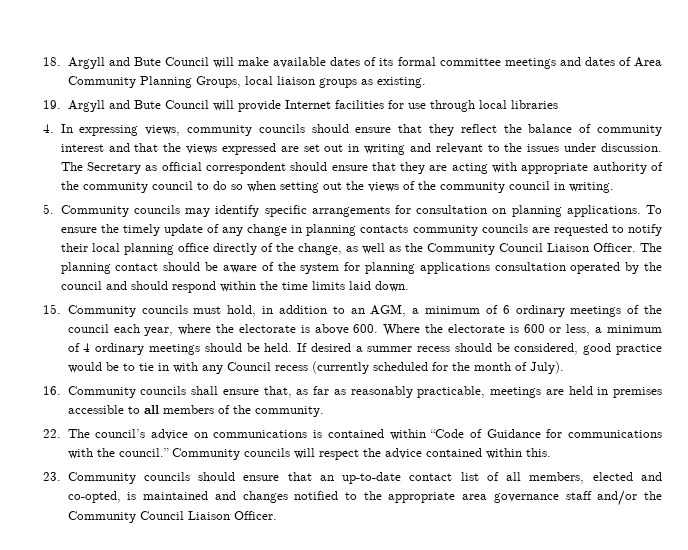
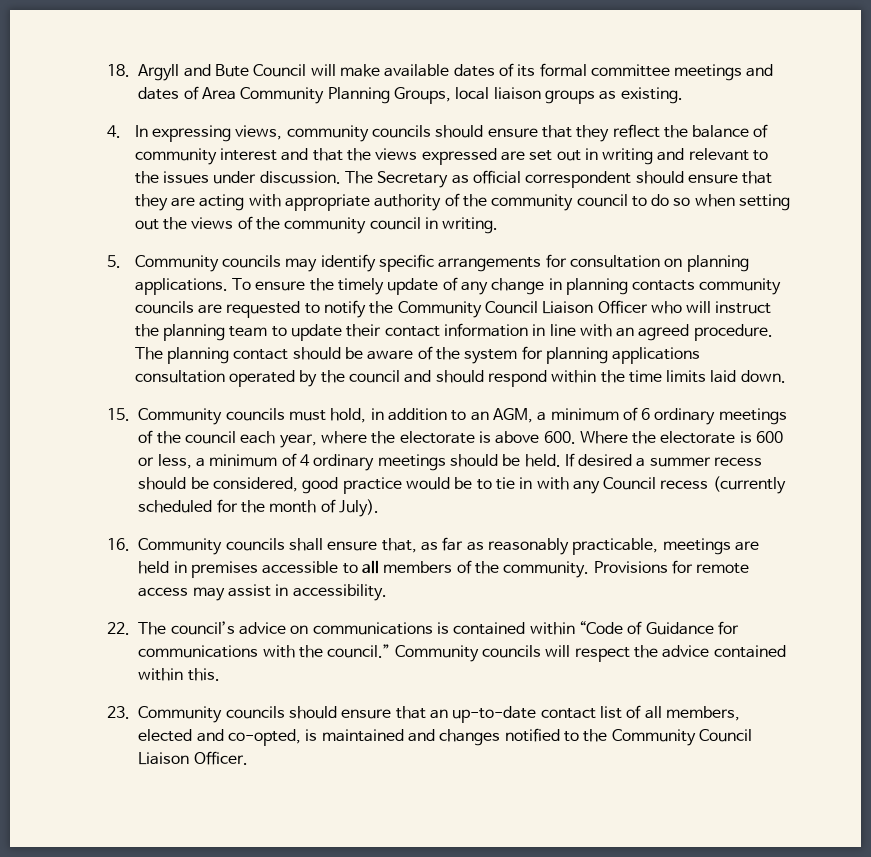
- 19. Argyll and Bute Council will provide Internet facilities for use through local libraries
- To ensure the timely update of any change in planning contacts community councils are requested to notify their local planning office directly of the change, as well as the Community Council Liaison Officer.
+ To ensure the timely update of any change in planning contacts community councils are requested to notify the Community Council Liaison Officer who will instruct the planning team to update their contact information in line with an agreed procedure.
+ Provisions for remote access may assist in accessibility.
- 23. Community councils should ensure that an up-to-date contact list of all members, elected and co-opted, is maintained and changes notified to the appropriate area governance staff and/or the Community Council Liaison Officer.
+ 23. Community councils should ensure that an up-to-date contact list of all members, elected and co-opted, is maintained and changes notified to the Community Council Liaison Officer.

